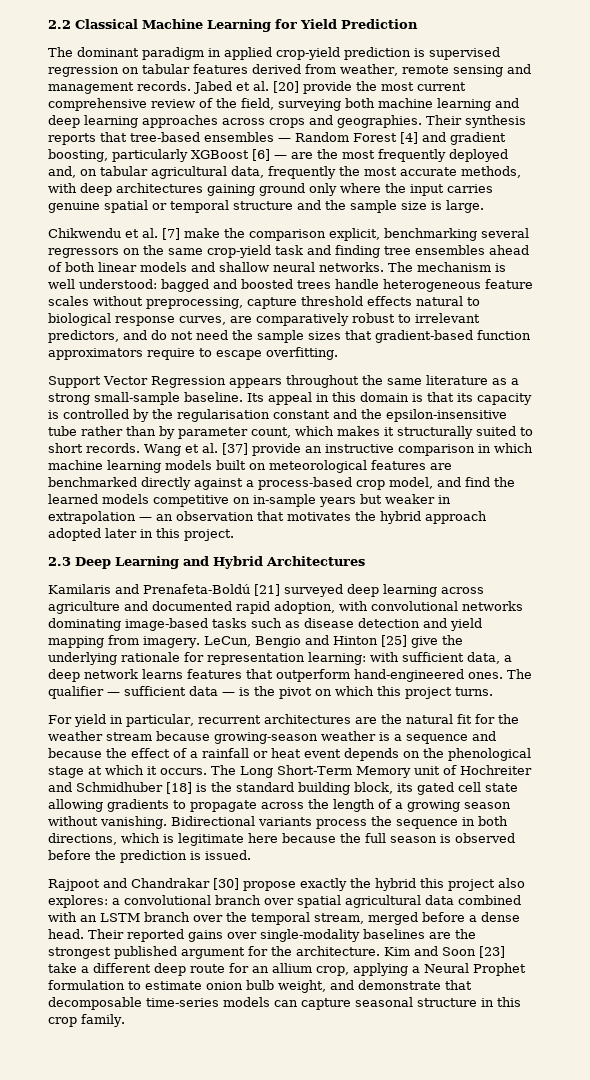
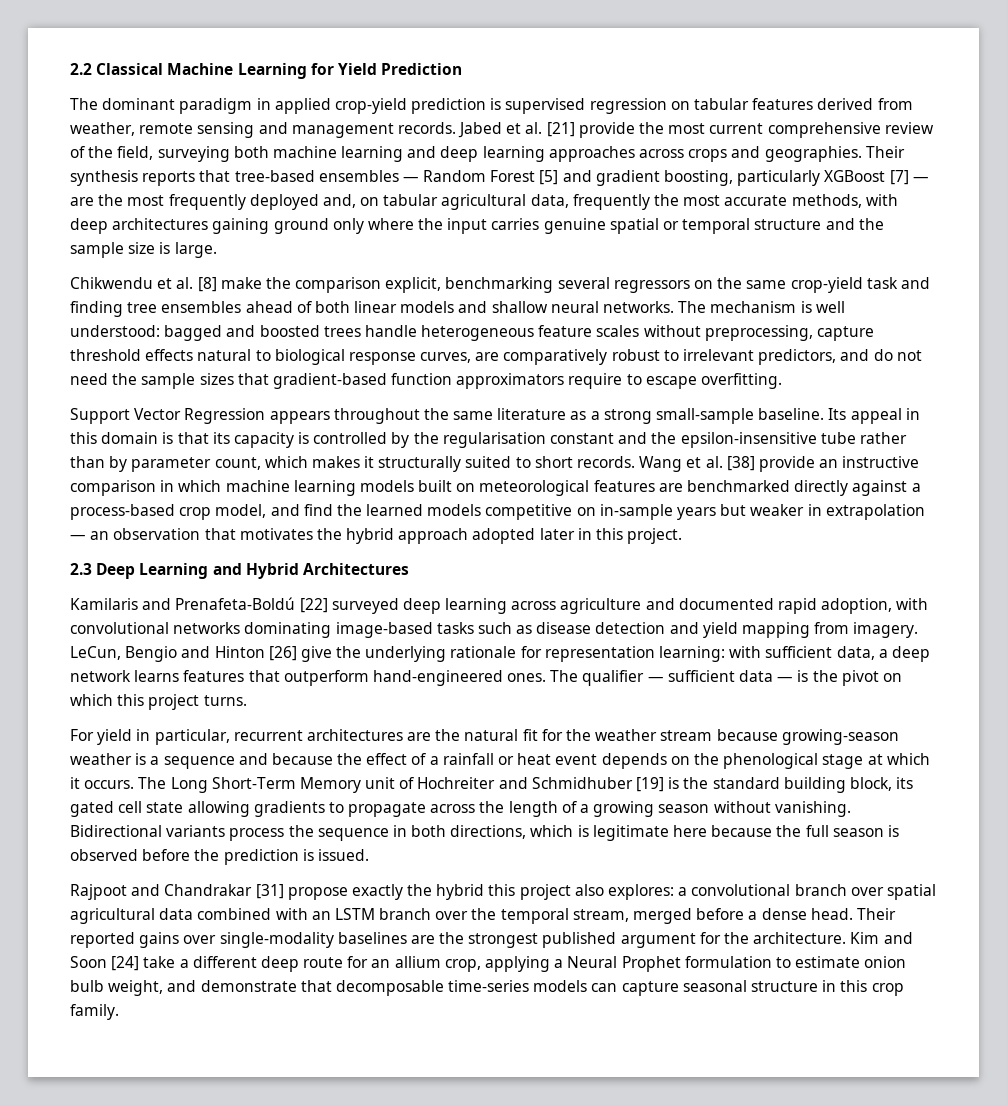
- Jabed et al. [20] provide the most current comprehensive review of the field, surveying both machine learning and deep learning approaches across crops and geographies.
+ Jabed et al. [21] provide the most current comprehensive review of the field, surveying both machine learning and deep learning approaches across crops and geographies.
- Their synthesis reports that tree-based ensembles — Random Forest [4] and gradient boosting, particularly XGBoost [6] — are the most frequently deployed and, on tabular agricultural data, frequently the most accurate methods, with deep architectures gaining ground only where the input carries genuine spatial or temporal structure and the sample size is large.
+ Their synthesis reports that tree-based ensembles — Random Forest [5] and gradient boosting, particularly XGBoost [7] — are the most frequently deployed and, on tabular agricultural data, frequently the most accurate methods, with deep architectures gaining ground only where the input carries genuine spatial or temporal structure and the sample size is large.
- Chikwendu et al. [7] make the comparison explicit, benchmarking several regressors on the same crop-yield task and finding tree ensembles ahead of both linear models and shallow neural networks.
+ Chikwendu et al. [8] make the comparison explicit, benchmarking several regressors on the same crop-yield task and finding tree ensembles ahead of both linear models and shallow neural networks.
- Wang et al. [37] provide an instructive comparison in which machine learning models built on meteorological features are benchmarked directly against a process-based crop model, and find the learned models competitive on in-sample years but weaker in extrapolation — an observation that motivates the hybrid approach adopted later in this project.
+ Wang et al. [38] provide an instructive comparison in which machine learning models built on meteorological features are benchmarked directly against a process-based crop model, and find the learned models competitive on in-sample years but weaker in extrapolation — an observation that motivates the hybrid approach adopted later in this project.
- Kamilaris and Prenafeta-Boldú [21] surveyed deep learning across agriculture and documented rapid adoption, with convolutional networks dominating image-based tasks such as disease detection and yield mapping from imagery.
+ Kamilaris and Prenafeta-Boldú [22] surveyed deep learning across agriculture and documented rapid adoption, with convolutional networks dominating image-based tasks such as disease detection and yield mapping from imagery.
- LeCun, Bengio and Hinton [25] give the underlying rationale for representation learning: with sufficient data, a deep network learns features that outperform hand-engineered ones.
+ LeCun, Bengio and Hinton [26] give the underlying rationale for representation learning: with sufficient data, a deep network learns features that outperform hand-engineered ones.
- The Long Short-Term Memory unit of Hochreiter and Schmidhuber [18] is the standard building block, its gated cell state allowing gradients to propagate across the length of a growing season without vanishing.
+ The Long Short-Term Memory unit of Hochreiter and Schmidhuber [19] is the standard building block, its gated cell state allowing gradients to propagate across the length of a growing season without vanishing.
- Rajpoot and Chandrakar [30] propose exactly the hybrid this project also explores: a convolutional branch over spatial agricultural data combined with an LSTM branch over the temporal stream, merged before a dense head.
+ Rajpoot and Chandrakar [31] propose exactly the hybrid this project also explores: a convolutional branch over spatial agricultural data combined with an LSTM branch over the temporal stream, merged before a dense head.
- Kim and Soon [23] take a different deep route for an allium crop, applying a Neural Prophet formulation to estimate onion bulb weight, and demonstrate that decomposable time-series models can capture seasonal structure in this crop family.
+ Kim and Soon [24] take a different deep route for an allium crop, applying a Neural Prophet formulation to estimate onion bulb weight, and demonstrate that decomposable time-series models can capture seasonal structure in this crop family.

